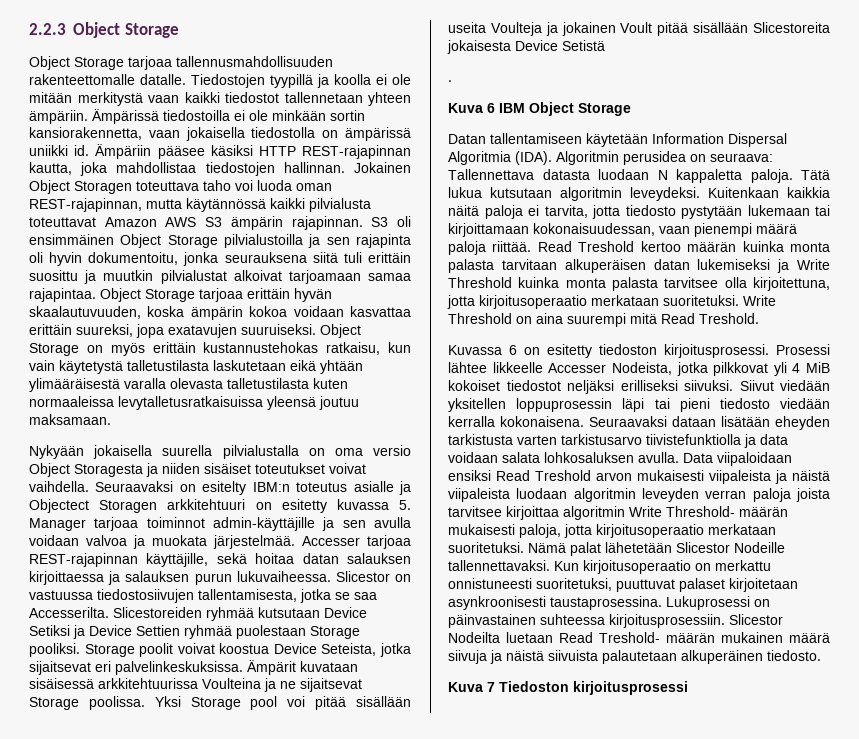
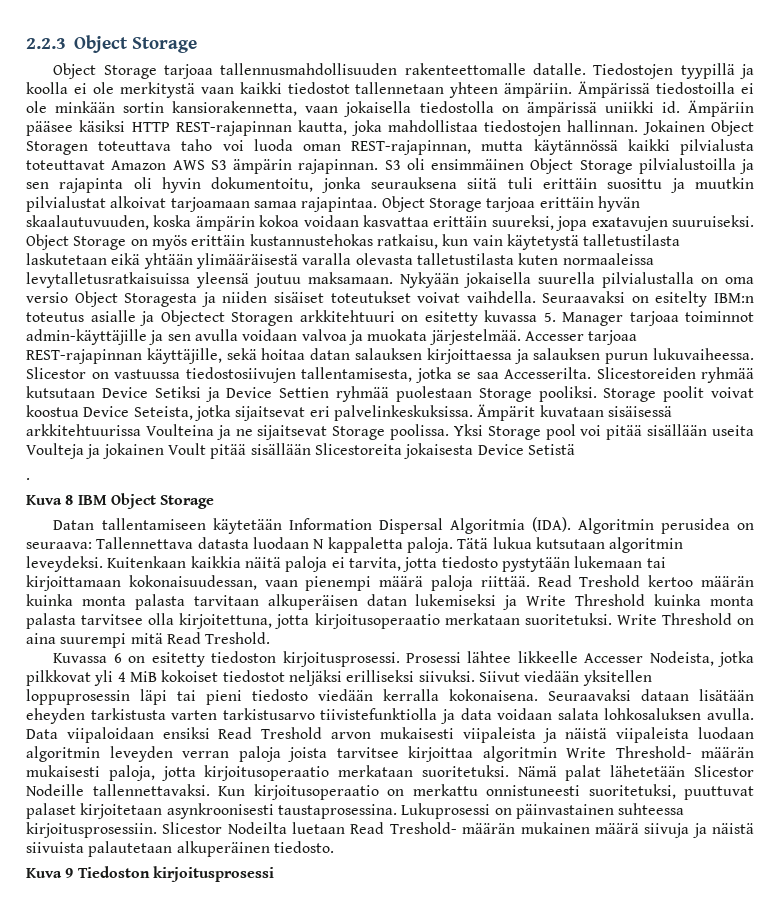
- Tiedostojen tyypillä ja koolla ei ole mitään merkitystä vaan kaikki tiedostot tallennetaan yhteen ämpäriin.
+ Tiedostojen tyypillä ja koolla ei ole merkitystä vaan kaikki tiedostot tallennetaan yhteen ämpäriin.
- Object Storage on myös erittäin kustannustehokas ratkaisu, kun vain käytetystä talletustilasta laskutetaan eikä yhtään ylimääräisestä varalla olevasta talletustilasta kuten normaaleissa levytalletusratkaisuissa yleensä joutuu maksamaan.
- Nykyään jokaisella suurella pilvialustalla on oma versio Object Storagesta ja niiden sisäiset toteutukset voivat vaihdella.
+ Object Storage on myös erittäin kustannustehokas ratkaisu, kun vain käytetystä talletustilasta laskutetaan eikä yhtään ylimääräisestä varalla olevasta talletustilasta kuten normaaleissa levytalletusratkaisuissa yleensä joutuu maksamaan. Nykyään jokaisella suurella pilvialustalla on oma versio Object Storagesta ja niiden sisäiset toteutukset voivat vaihdella.
- Kuva 6 IBM Object Storage
+ Kuva 8 IBM Object Storage
- Kuva 7 Tiedoston kirjoitusprosessi
+ Kuva 9 Tiedoston kirjoitusprosessi

